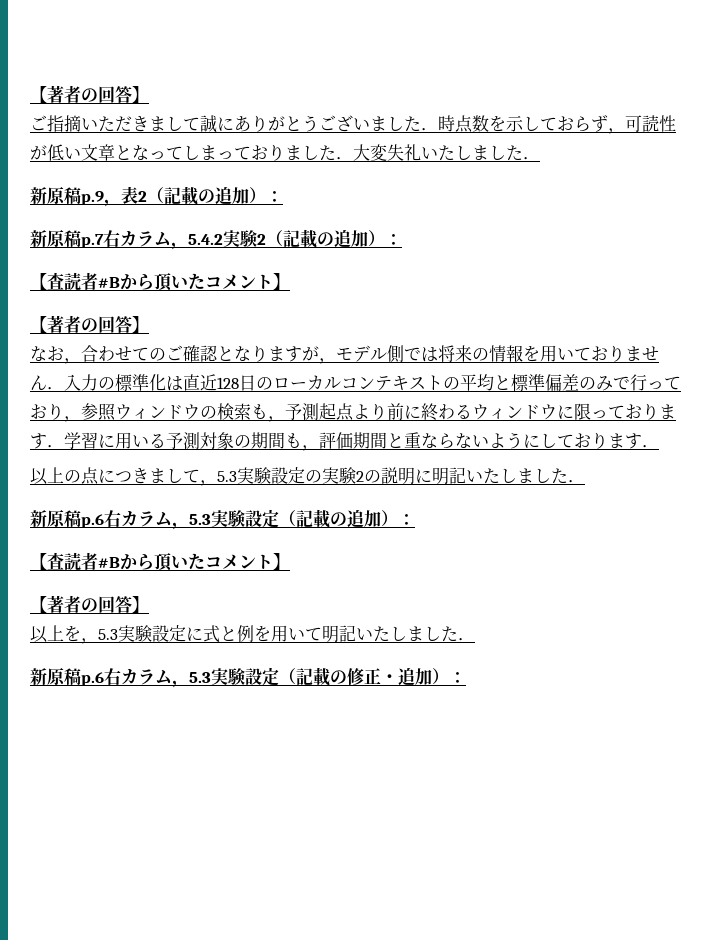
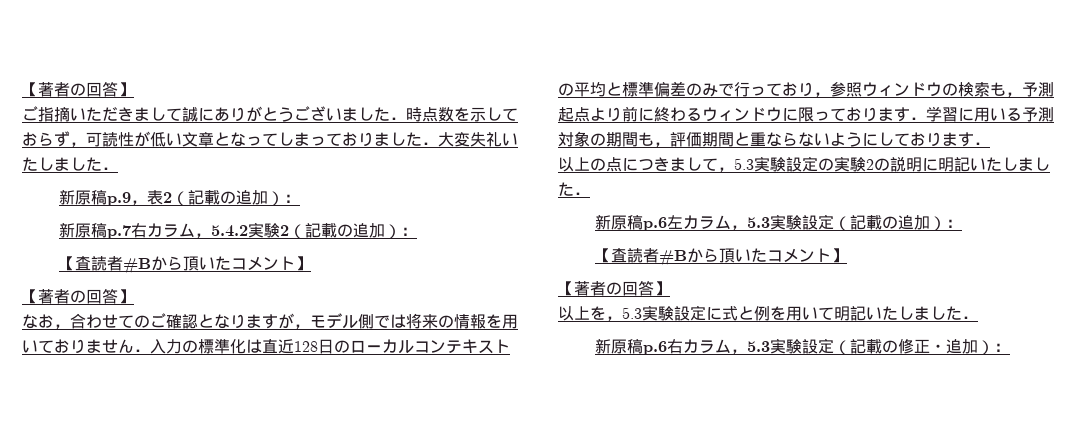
- 新原稿p.6右カラム，5.3実験設定（記載の追加）：
+ 新原稿p.6左カラム，5.3実験設定（記載の追加）：

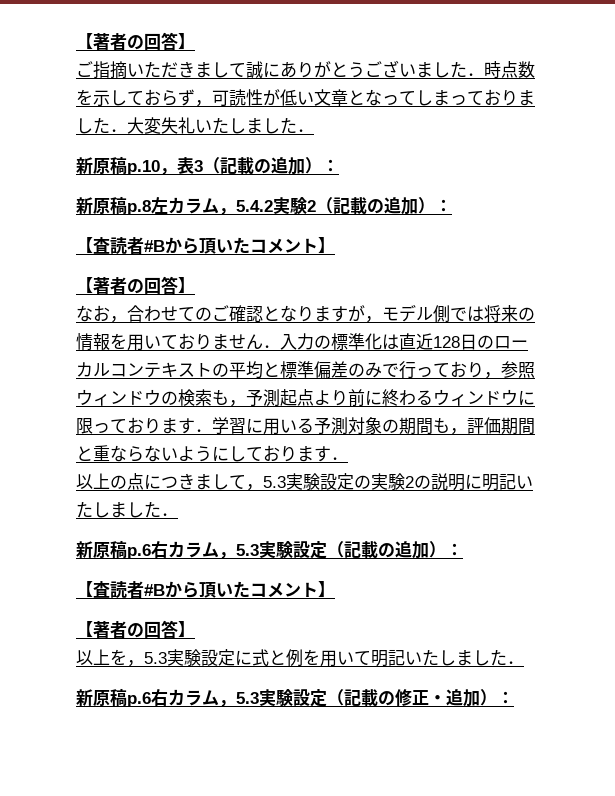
- 新原稿p.9，表2（記載の追加）：
+ 新原稿p.10，表3（記載の追加）：
- 新原稿p.7右カラム，5.4.2実験2（記載の追加）：
+ 新原稿p.8左カラム，5.4.2実験2（記載の追加）：
- 新原稿p.6左カラム，5.3実験設定（記載の追加）：
+ 新原稿p.6右カラム，5.3実験設定（記載の追加）：

